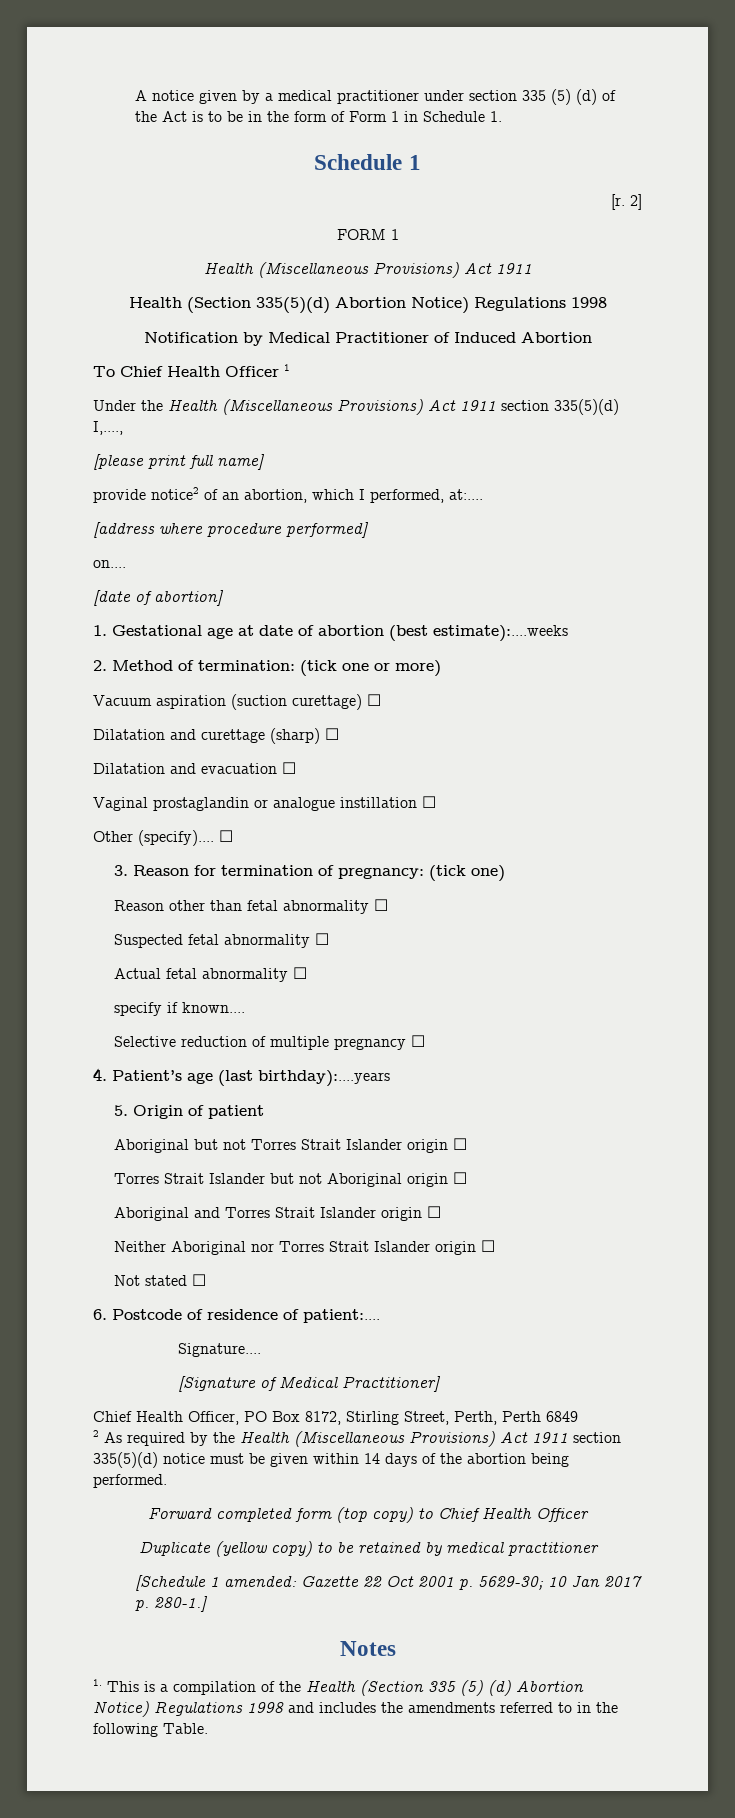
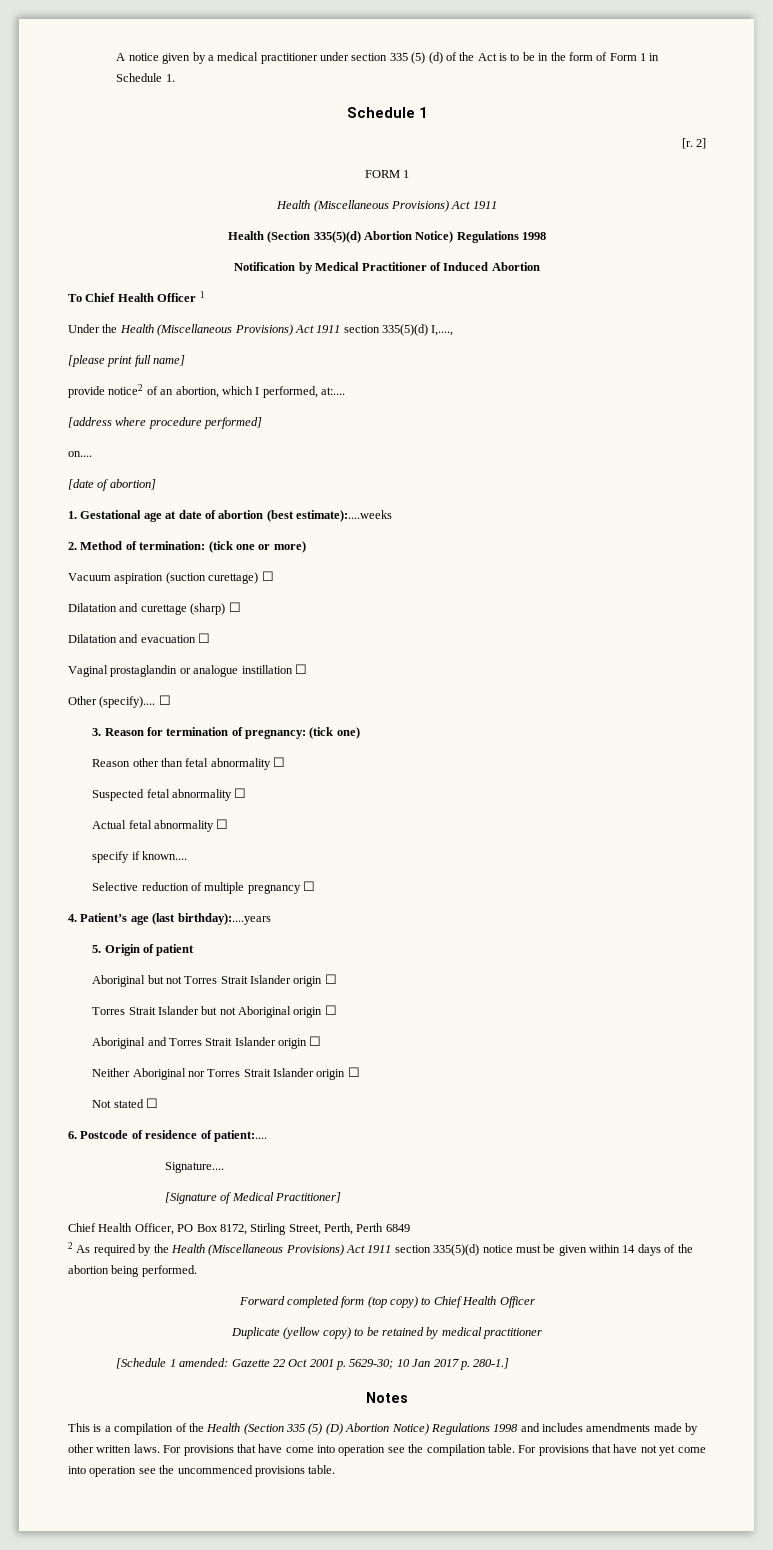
- 1. This is a compilation of the Health (Section 335 (5) (d) Abortion Notice) Regulations 1998 and includes the amendments referred to in the following Table.
+ This is a compilation of the Health (Section 335 (5) (D) Abortion Notice) Regulations 1998 and includes amendments made by other written laws. For provisions that have come into operation see the compilation table. For provisions that have not yet come into operation see the uncommenced provisions table.

